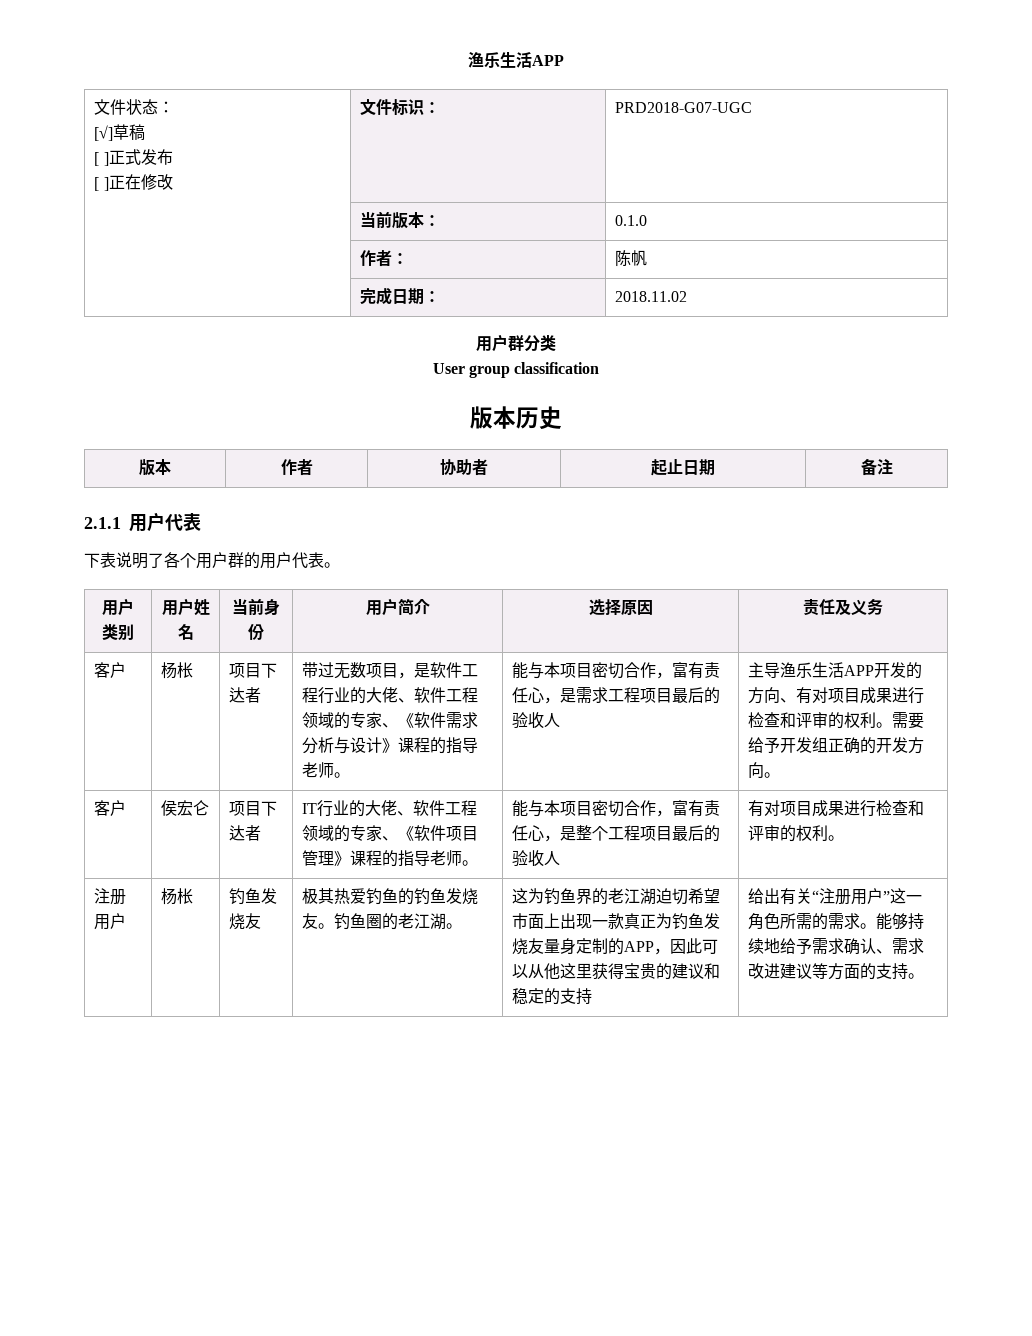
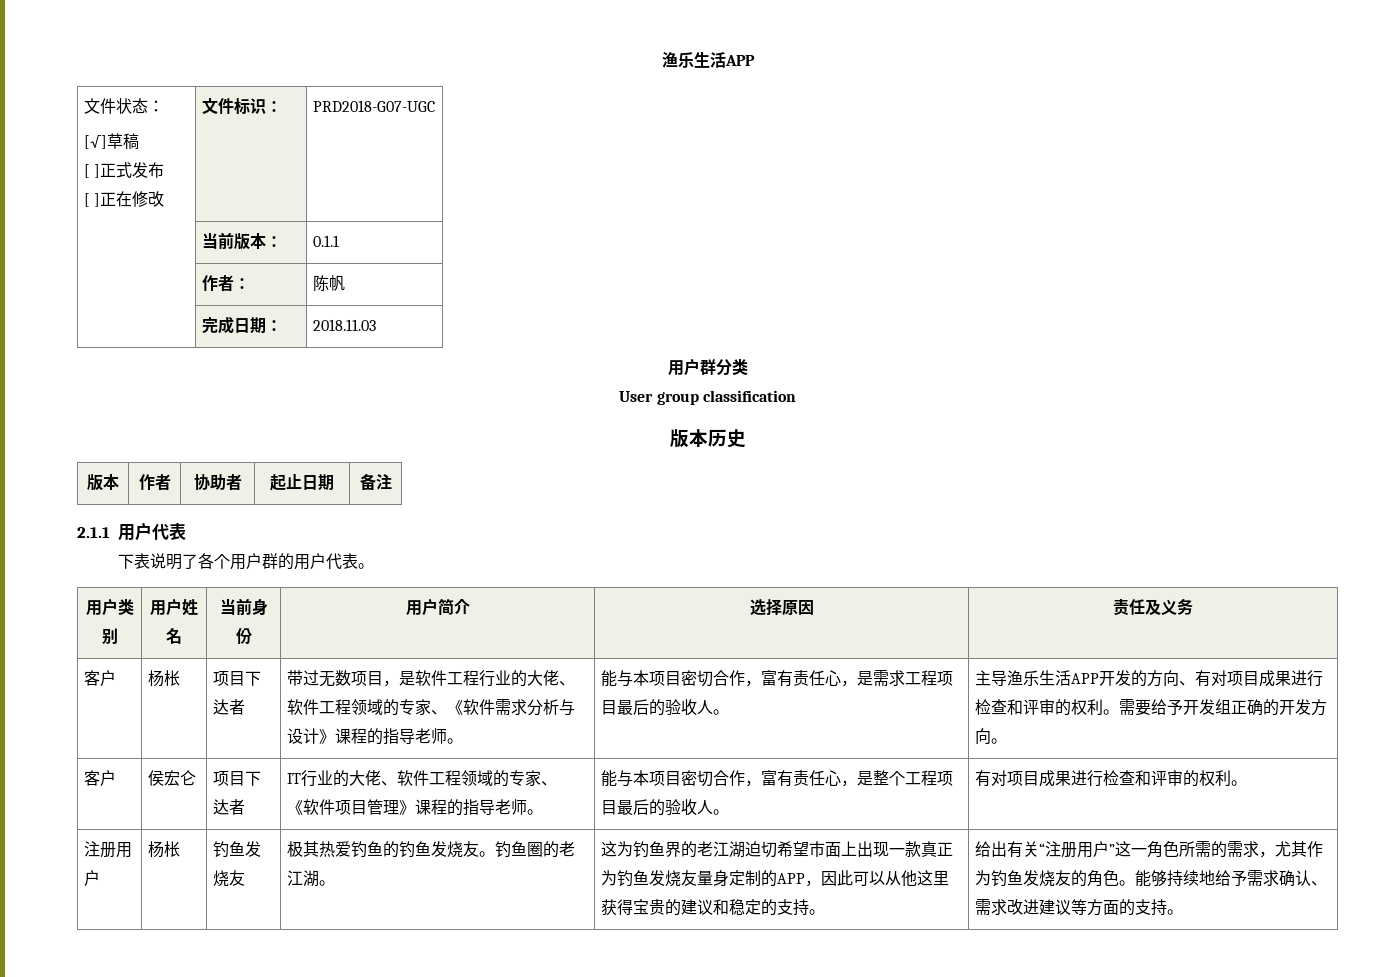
- | 当前版本： | 0.1.0
+ | 当前版本： | 0.1.1
- | 完成日期： | 2018.11.02
+ | 完成日期： | 2018.11.03
- 能与本项目密切合作，富有责任心，是需求工程项目最后的验收人
+ 能与本项目密切合作，富有责任心，是需求工程项目最后的验收人。
- 能与本项目密切合作，富有责任心，是整个工程项目最后的验收人
+ 能与本项目密切合作，富有责任心，是整个工程项目最后的验收人。
- 这为钓鱼界的老江湖迫切希望市面上出现一款真正为钓鱼发烧友量身定制的APP，因此可以从他这里获得宝贵的建议和稳定的支持
+ 这为钓鱼界的老江湖迫切希望市面上出现一款真正为钓鱼发烧友量身定制的APP，因此可以从他这里获得宝贵的建议和稳定的支持。
- 给出有关“注册用户”这一角色所需的需求。
+ 给出有关“注册用户”这一角色所需的需求，尤其作为钓鱼发烧友的角色。

